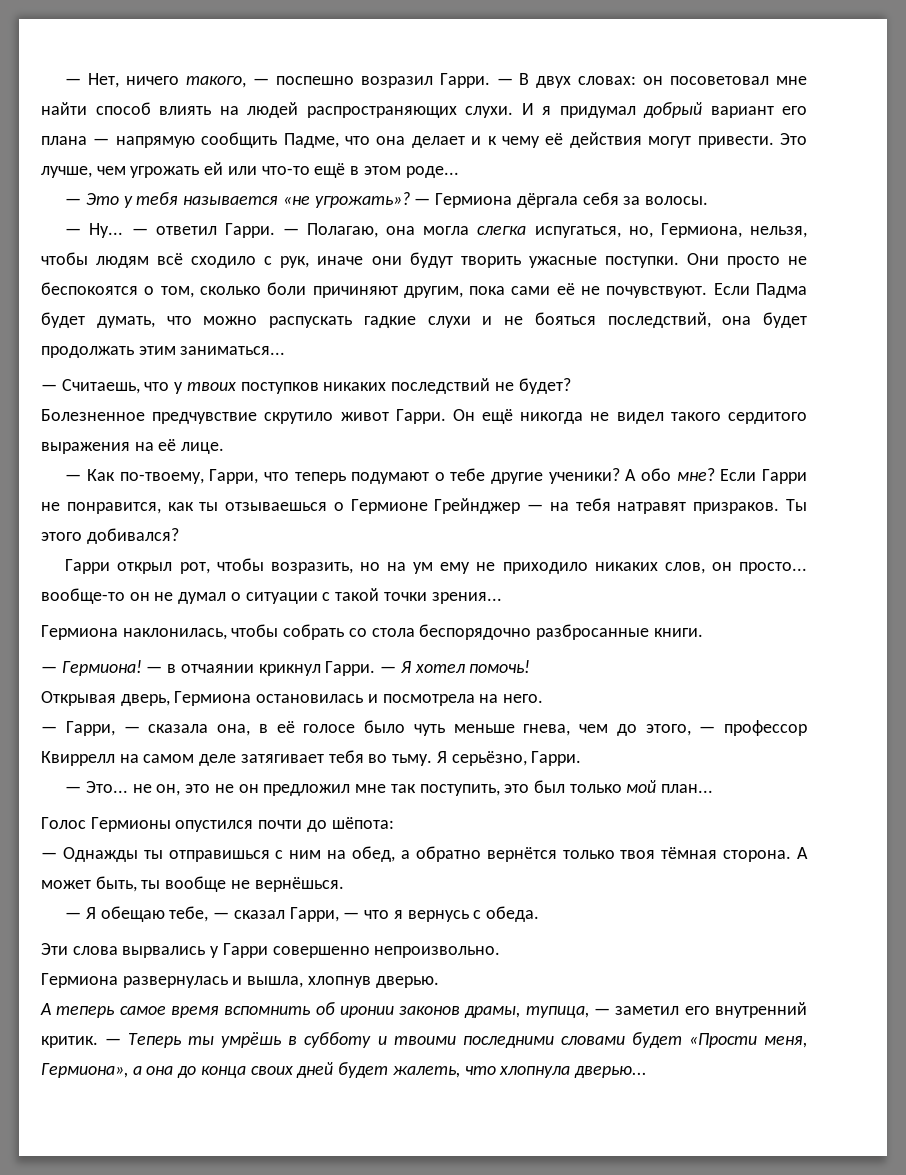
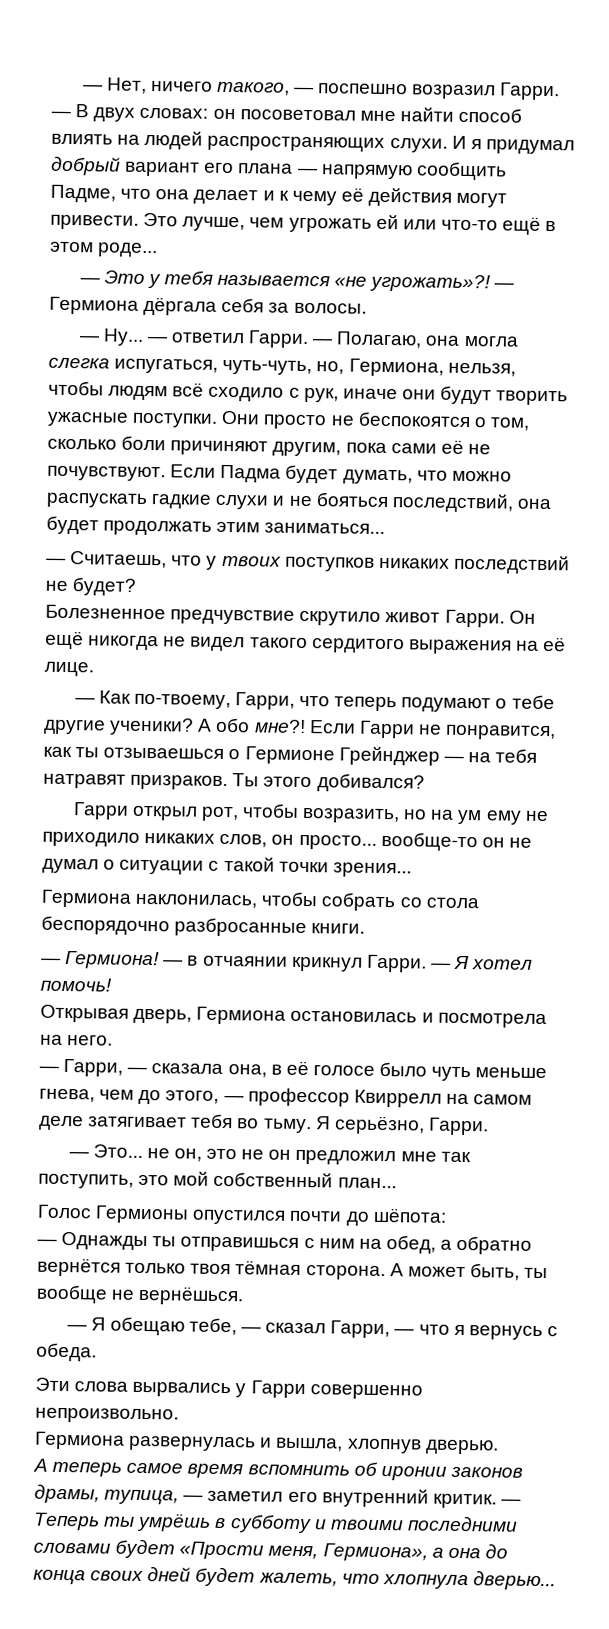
- — Это у тебя называется «не угрожать»?
+ — Это у тебя называется «не угрожать»?!
- — Полагаю, она могла слегка испугаться, но, Гермиона, нельзя, чтобы людям всё сходило с рук, иначе они будут творить ужасные поступки.
+ — Полагаю, она могла слегка испугаться, чуть-чуть, но, Гермиона, нельзя, чтобы людям всё сходило с рук, иначе они будут творить ужасные поступки.
- А обо мне?
+ А обо мне?!
- — Это... не он, это не он предложил мне так поступить, это был только мой план...
+ — Это... не он, это не он предложил мне так поступить, это мой собственный план...

